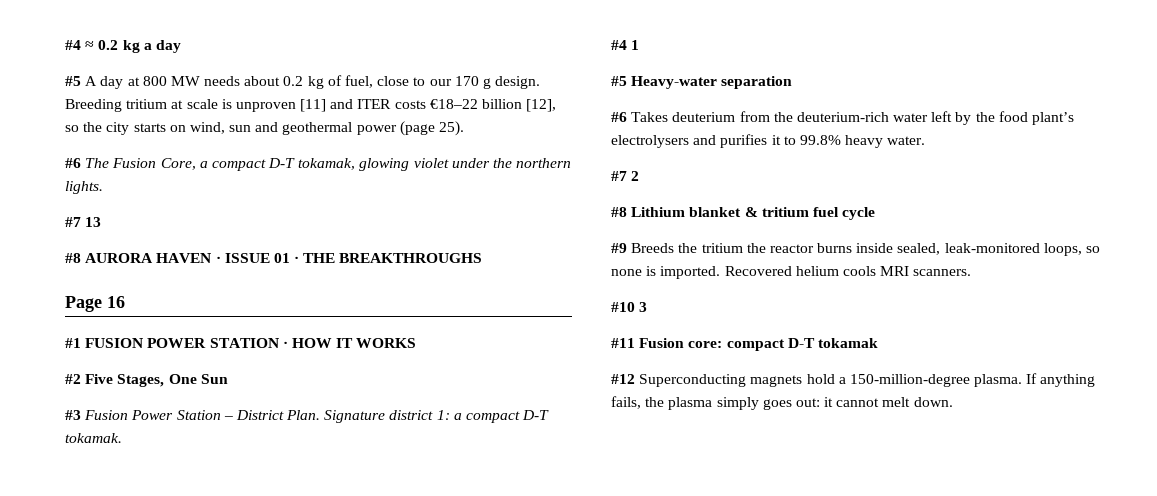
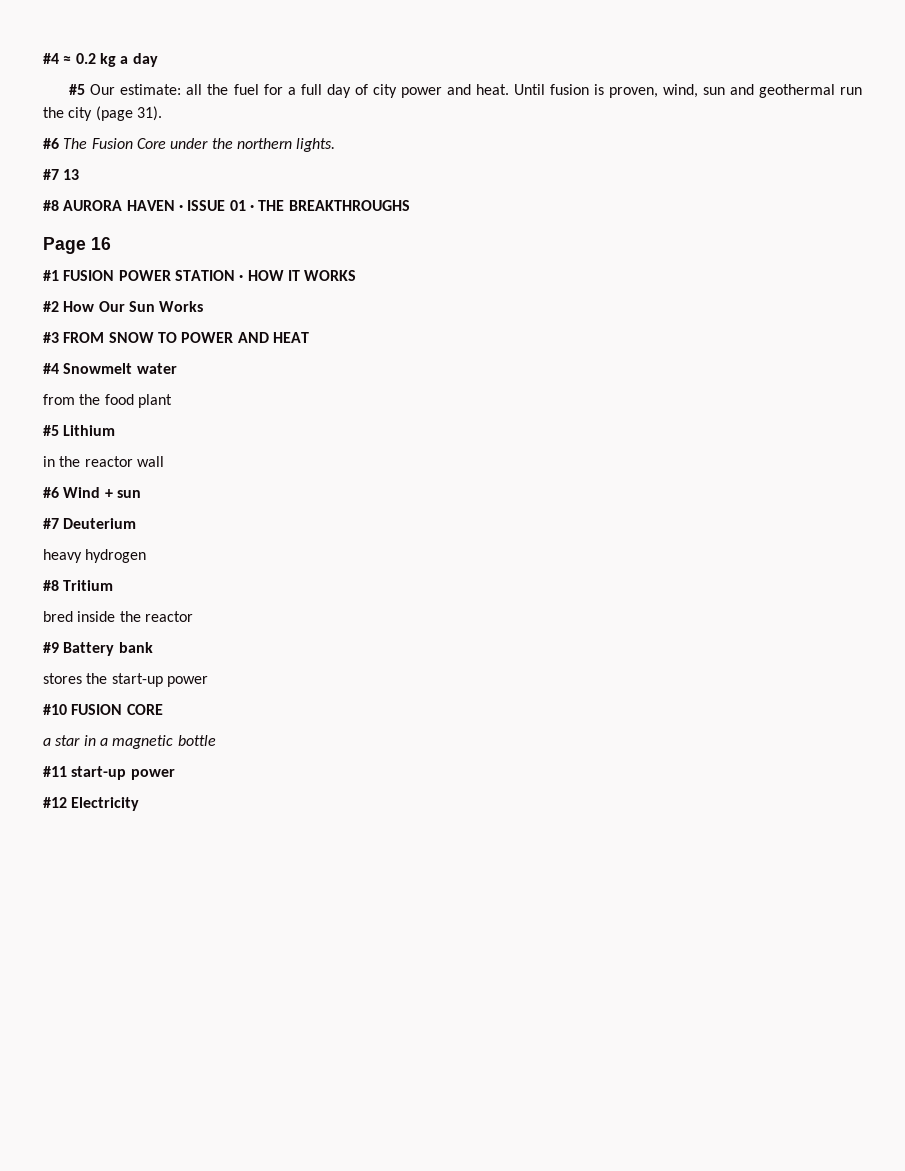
- #5 A day at 800 MW needs about 0.2 kg of fuel, close to our 170 g design. Breeding tritium at scale is unproven [11] and ITER costs €18–22 billion [12], so the city starts on wind, sun and geothermal power (page 25).
- #6 The Fusion Core, a compact D-T tokamak, glowing violet under the northern lights.
+ #5 Our estimate: all the fuel for a full day of city power and heat. Until fusion is proven, wind, sun and geothermal run the city (page 31).
+ #6 The Fusion Core under the northern lights.
- #2 Five Stages, One Sun
+ #2 How Our Sun Works
- #3 Fusion Power Station – District Plan. Signature district 1: a compact D-T tokamak.
- #4 1
- #5 Heavy-water separation
- #6 Takes deuterium from the deuterium-rich water left by the food plant’s electrolysers and purifies it to 99.8% heavy water.
- #7 2
- #8 Lithium blanket & tritium fuel cycle
- #9 Breeds the tritium the reactor burns inside sealed, leak-monitored loops, so none is imported. Recovered helium cools MRI scanners.
- #10 3
- #11 Fusion core: compact D-T tokamak
- #12 Superconducting magnets hold a 150-million-degree plasma. If anything fails, the plasma simply goes out: it cannot melt down.
+ #3 FROM SNOW TO POWER AND HEAT
+ #4 Snowmelt water
+ from the food plant
+ #5 Lithium
+ in the reactor wall
+ #6 Wind + sun
+ #7 Deuterium
+ heavy hydrogen
+ #8 Tritium
+ bred inside the reactor
+ #9 Battery bank
+ stores the start-up power
+ #10 FUSION CORE
+ a star in a magnetic bottle
+ #11 start-up power
+ #12 Electricity

